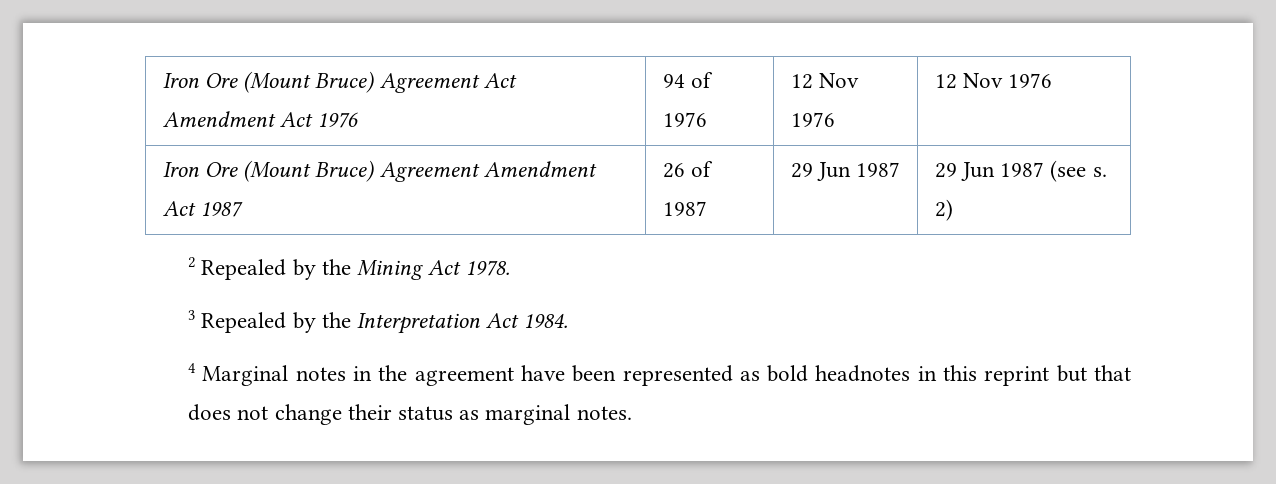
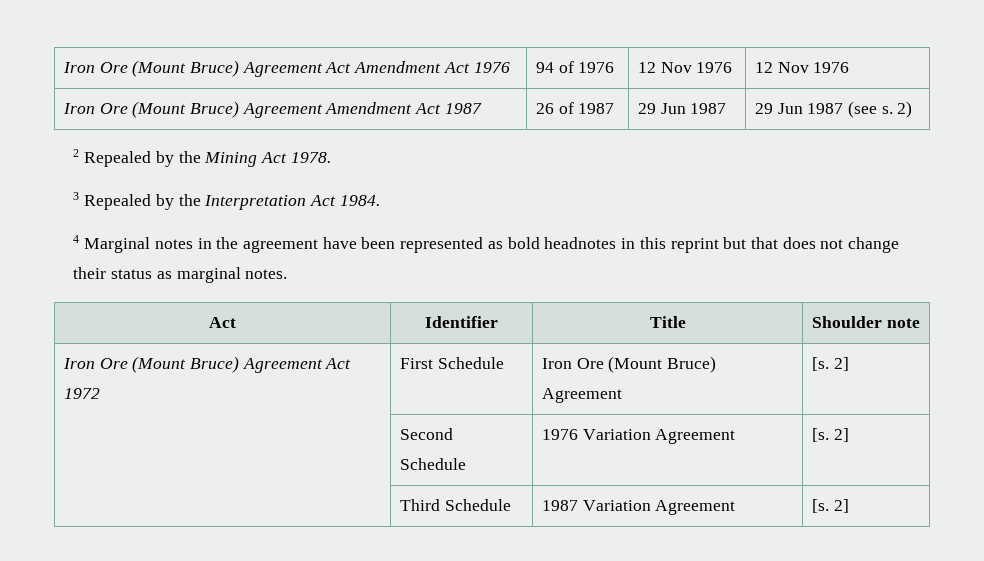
+ Act | Identifier | Title | Shoulder note
+ Iron Ore (Mount Bruce) Agreement Act 1972 | First Schedule | Iron Ore (Mount Bruce) Agreement | [s. 2]
+ | Second Schedule | 1976 Variation Agreement | [s. 2]
+ | Third Schedule | 1987 Variation Agreement | [s. 2]

